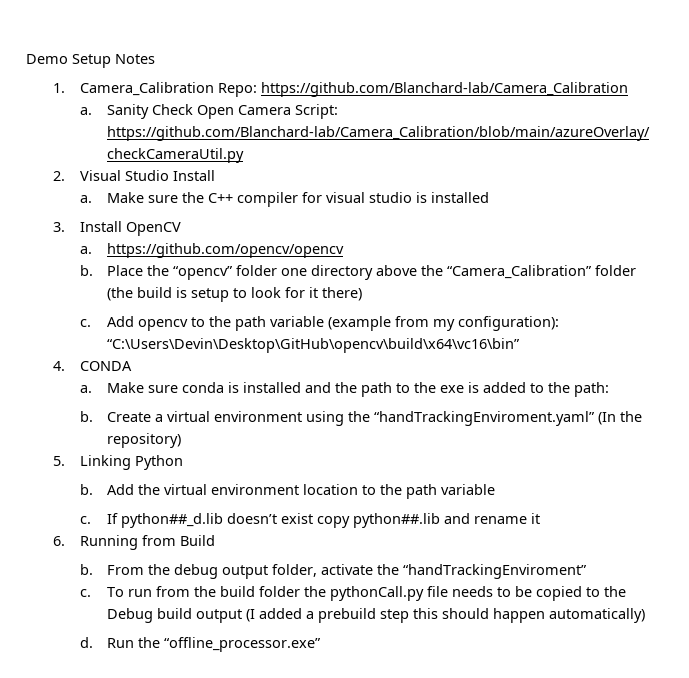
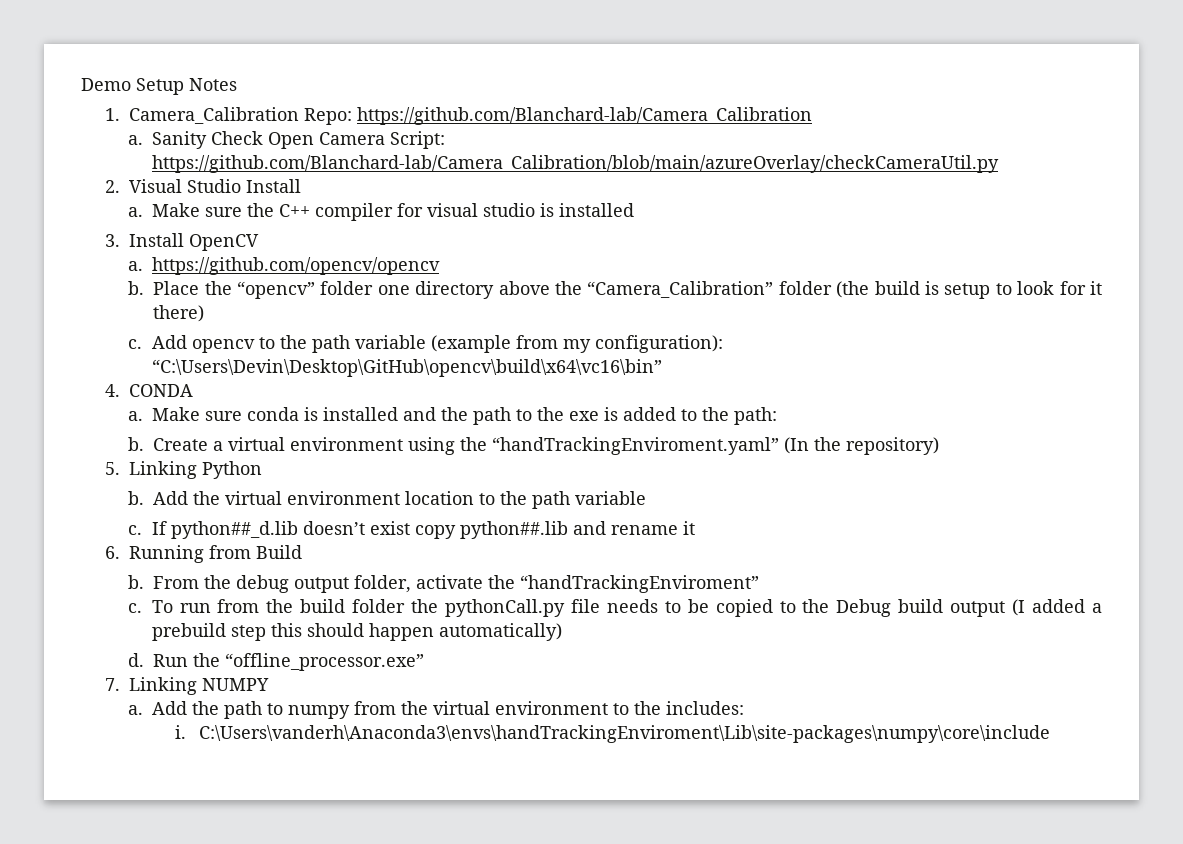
+ 7. Linking NUMPY
+ a. Add the path to numpy from the virtual environment to the includes:
+ i. C:\Users\vanderh\Anaconda3\envs\handTrackingEnviroment\Lib\site-packages\numpy\core\include

